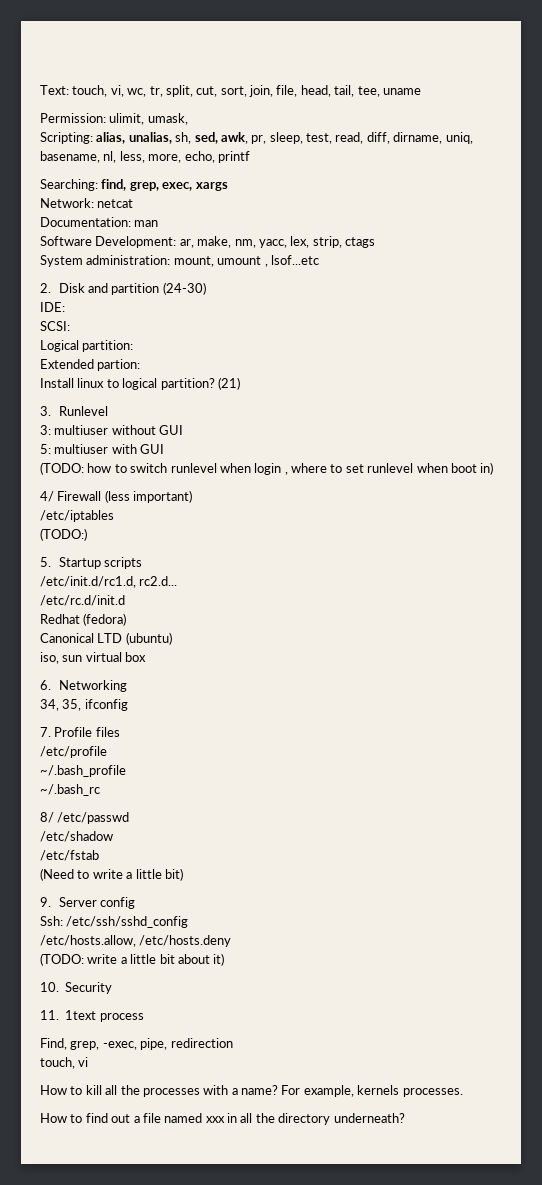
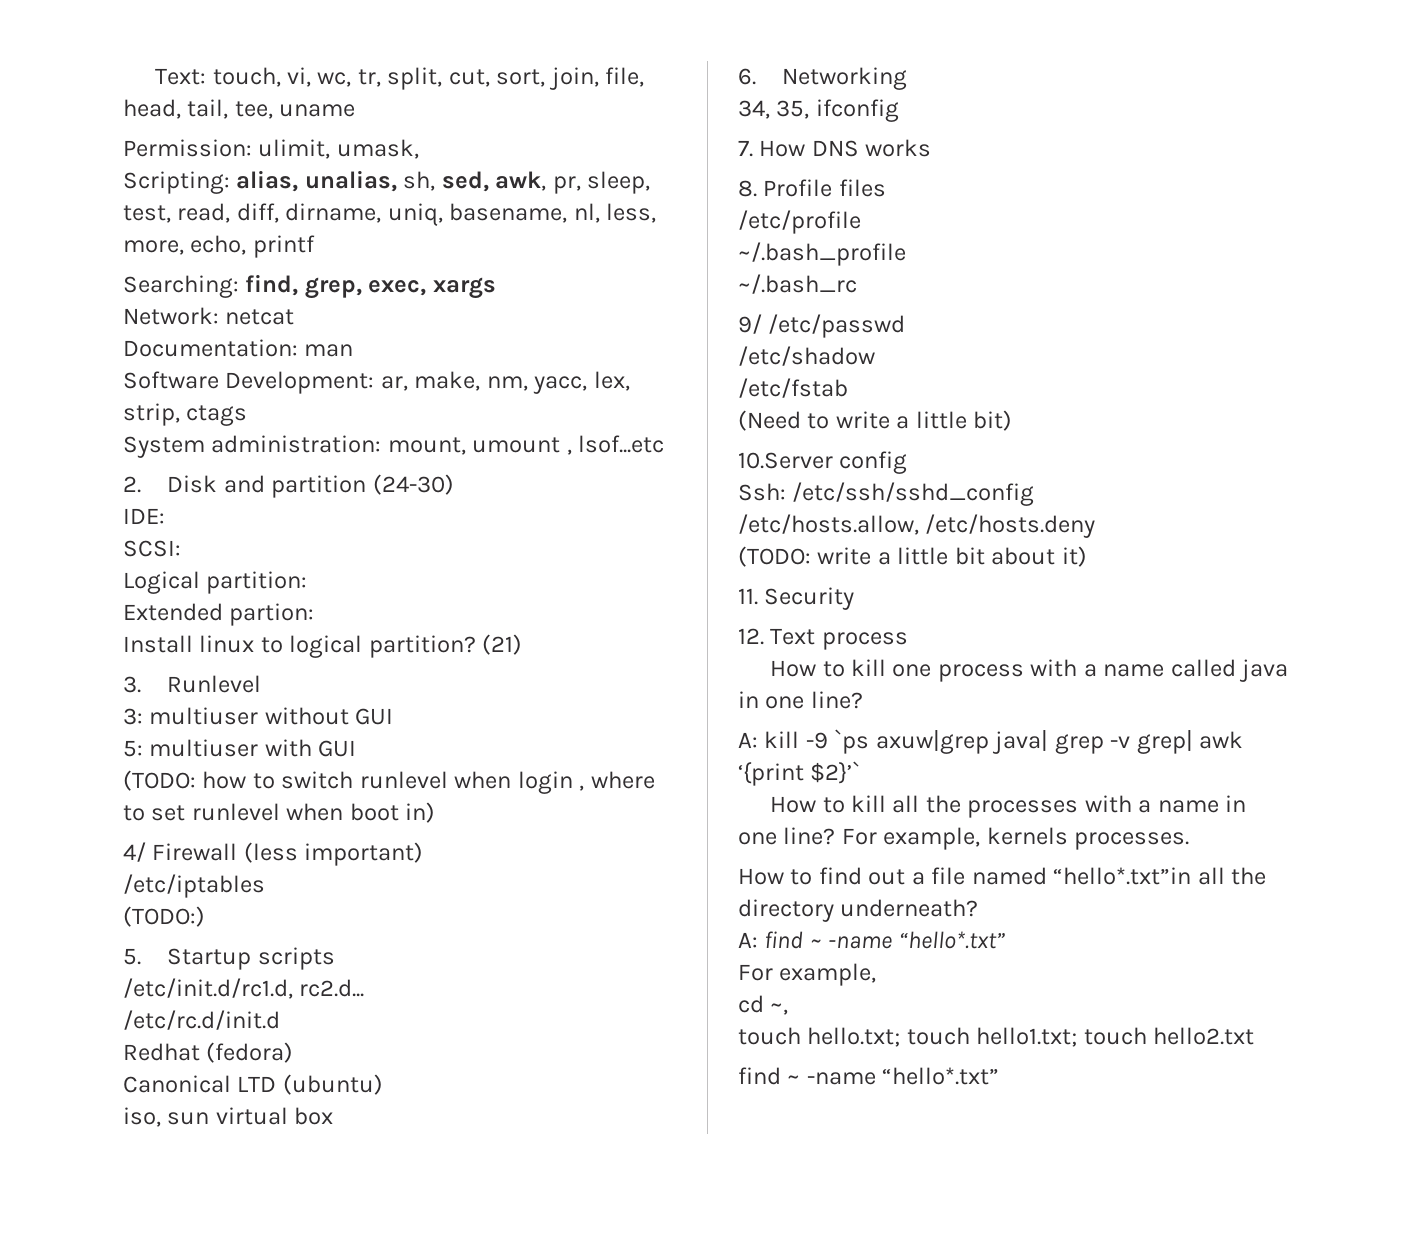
- 7. Profile files
+ 7. How DNS works
+ 8. Profile files
- 8/ /etc/passwd
+ 9/ /etc/passwd
- 9. Server config
+ 10.Server config
- 10. Security
+ 11. Security
- 11. 1text process
+ 12. Text process
- Find, grep, -exec, pipe, redirection
- touch, vi
+ How to kill one process with a name called java in one line?
+ A: kill -9 `ps axuw|grep java| grep -v grep| awk ‘{print $2}’`
- How to kill all the processes with a name?
+ How to kill all the processes with a name in one line?
- How to find out a file named xxx in all the directory underneath?
+ How to find out a file named “hello*.txt”in all the directory underneath?
+ A: find ~ -name “hello*.txt”
+ For example,
+ cd ~,
+ touch hello.txt; touch hello1.txt; touch hello2.txt
+ find ~ -name “hello*.txt”

